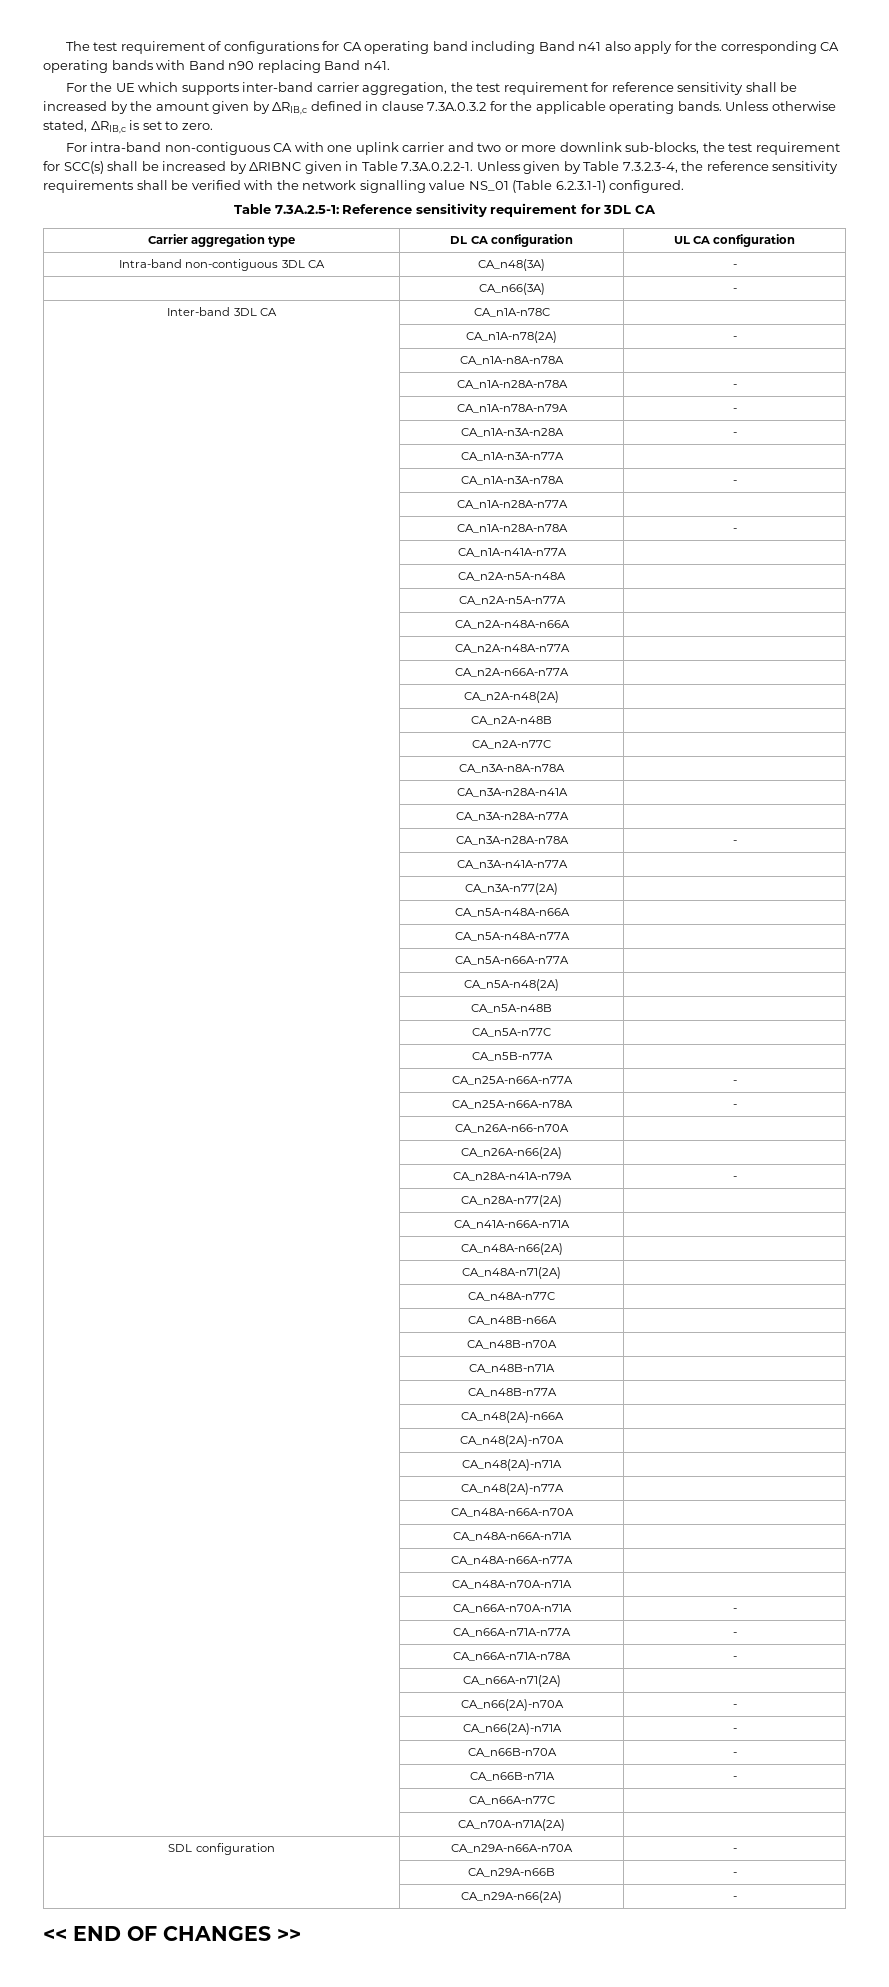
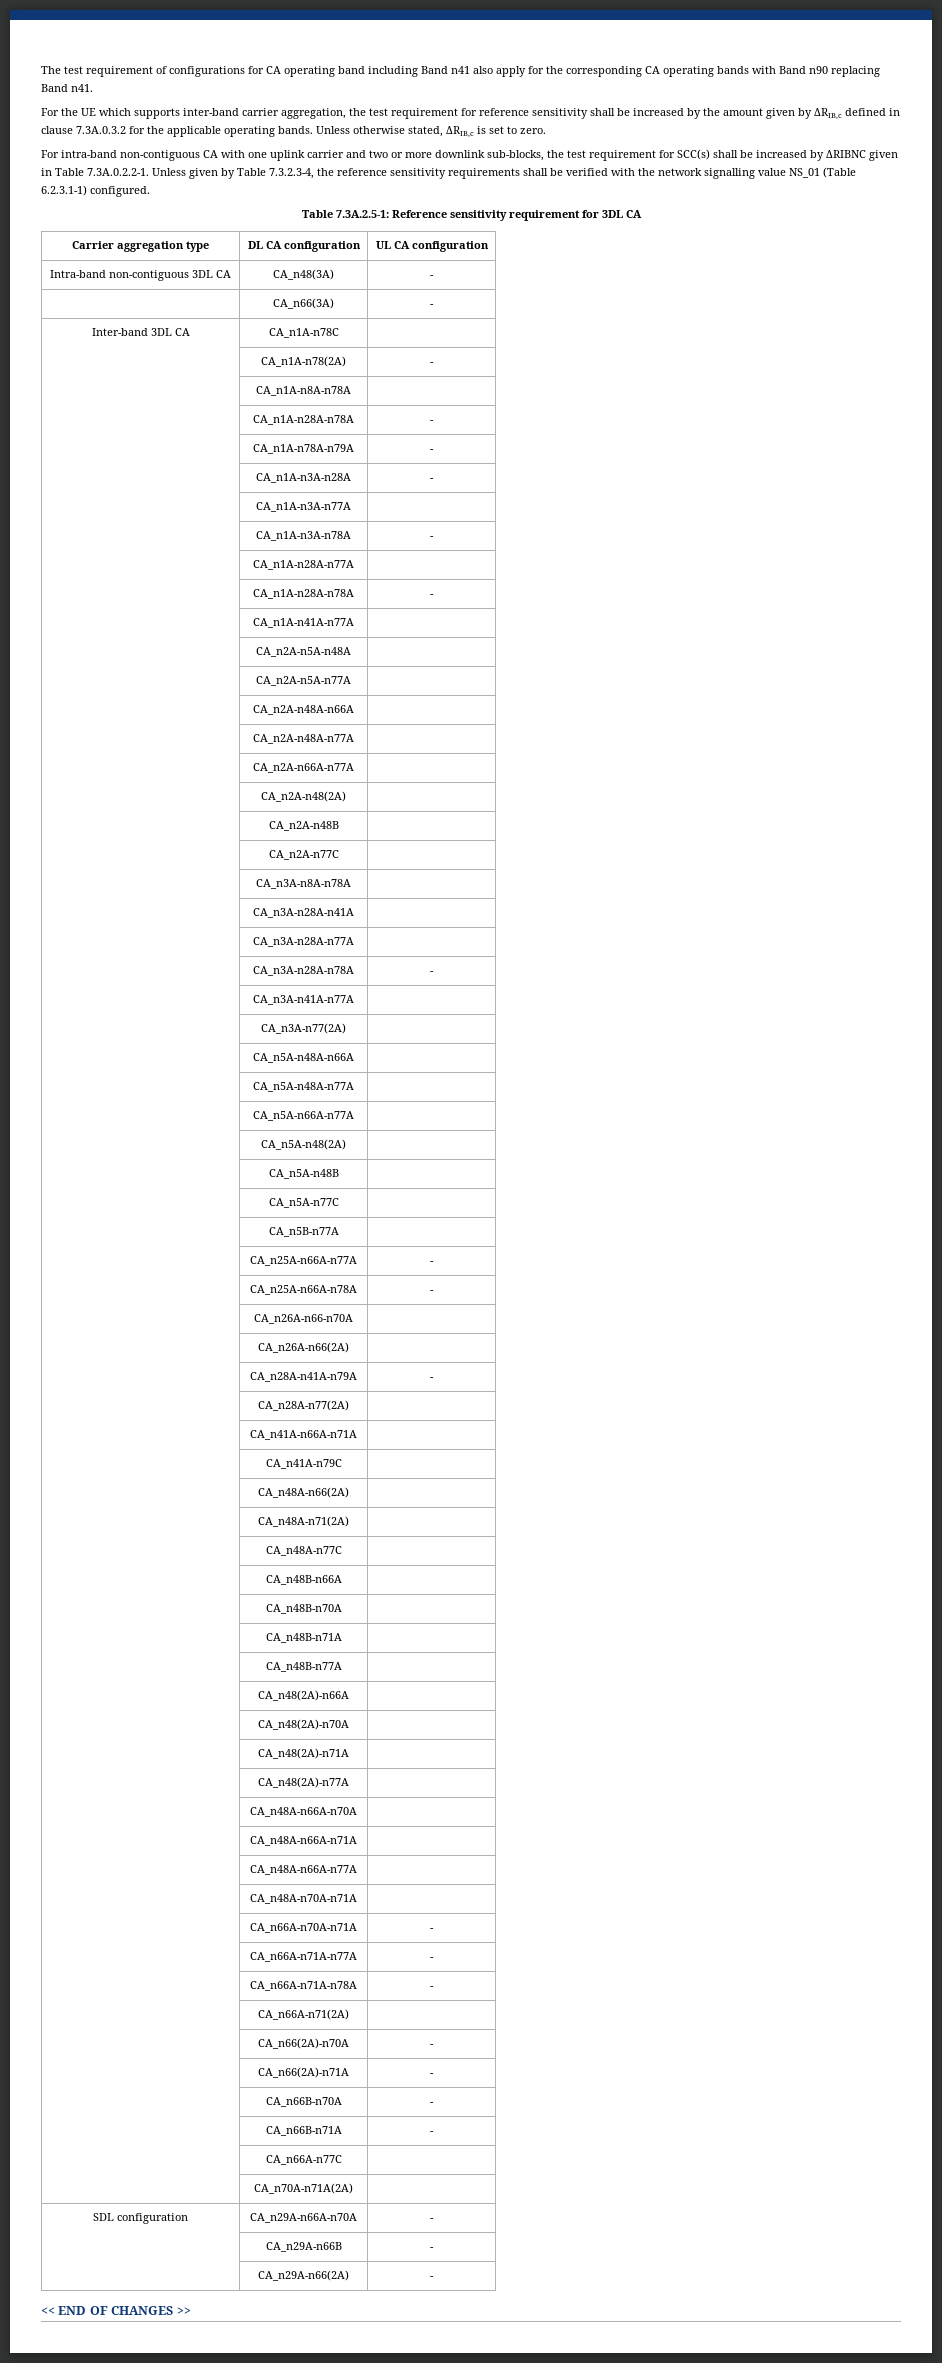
+ | CA_n41A-n79C |

